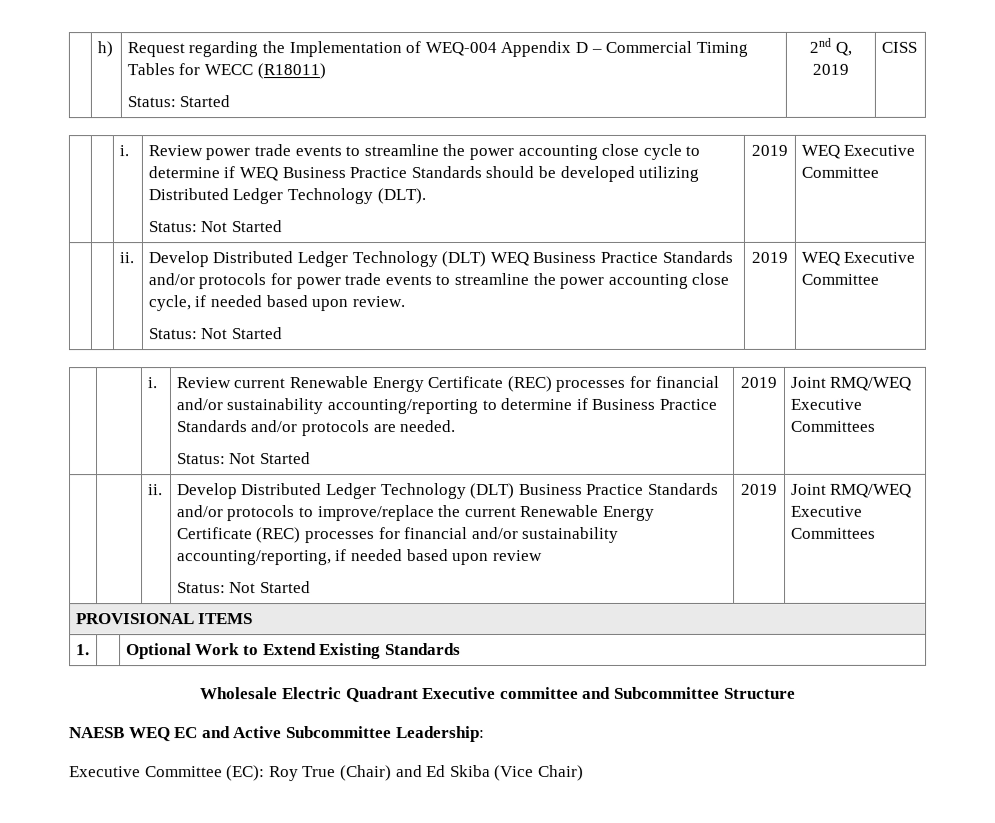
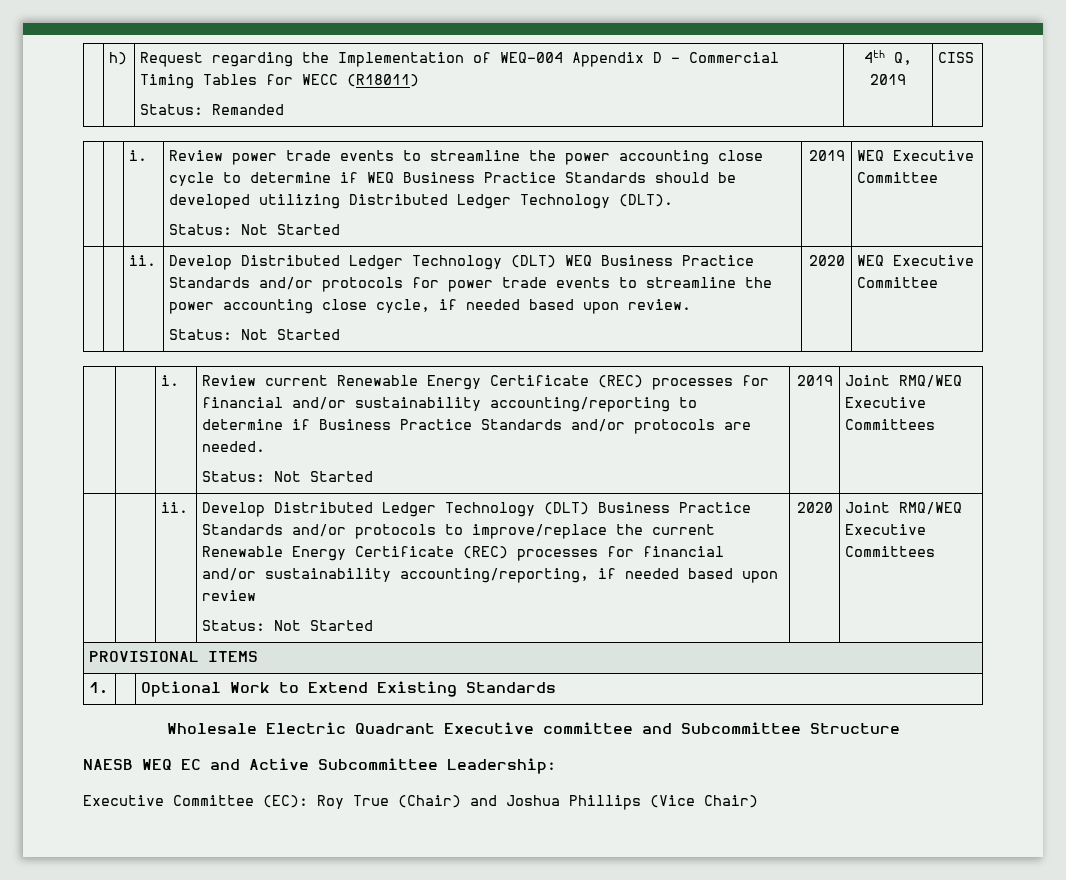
  | h) | Request regarding the Implementation of WEQ-004 Appendix D – Commercial Timing Tables for WECC (R18011)
- Status: Started | 2nd Q, 2019 | CISS
+ Status: Remanded | 4th Q, 2019 | CISS
  | | ii. | Develop Distributed Ledger Technology (DLT) WEQ Business Practice Standards and/or protocols for power trade events to streamline the power accounting close cycle, if needed based upon review.
- Status: Not Started | 2019 | WEQ Executive Committee
+ Status: Not Started | 2020 | WEQ Executive Committee
  | | ii. | Develop Distributed Ledger Technology (DLT) Business Practice Standards and/or protocols to improve/replace the current Renewable Energy Certificate (REC) processes for financial and/or sustainability accounting/reporting, if needed based upon review
- Status: Not Started | 2019 | Joint RMQ/WEQ Executive Committees
+ Status: Not Started | 2020 | Joint RMQ/WEQ Executive Committees
- Executive Committee (EC): Roy True (Chair) and Ed Skiba (Vice Chair)
+ Executive Committee (EC): Roy True (Chair) and Joshua Phillips (Vice Chair)

